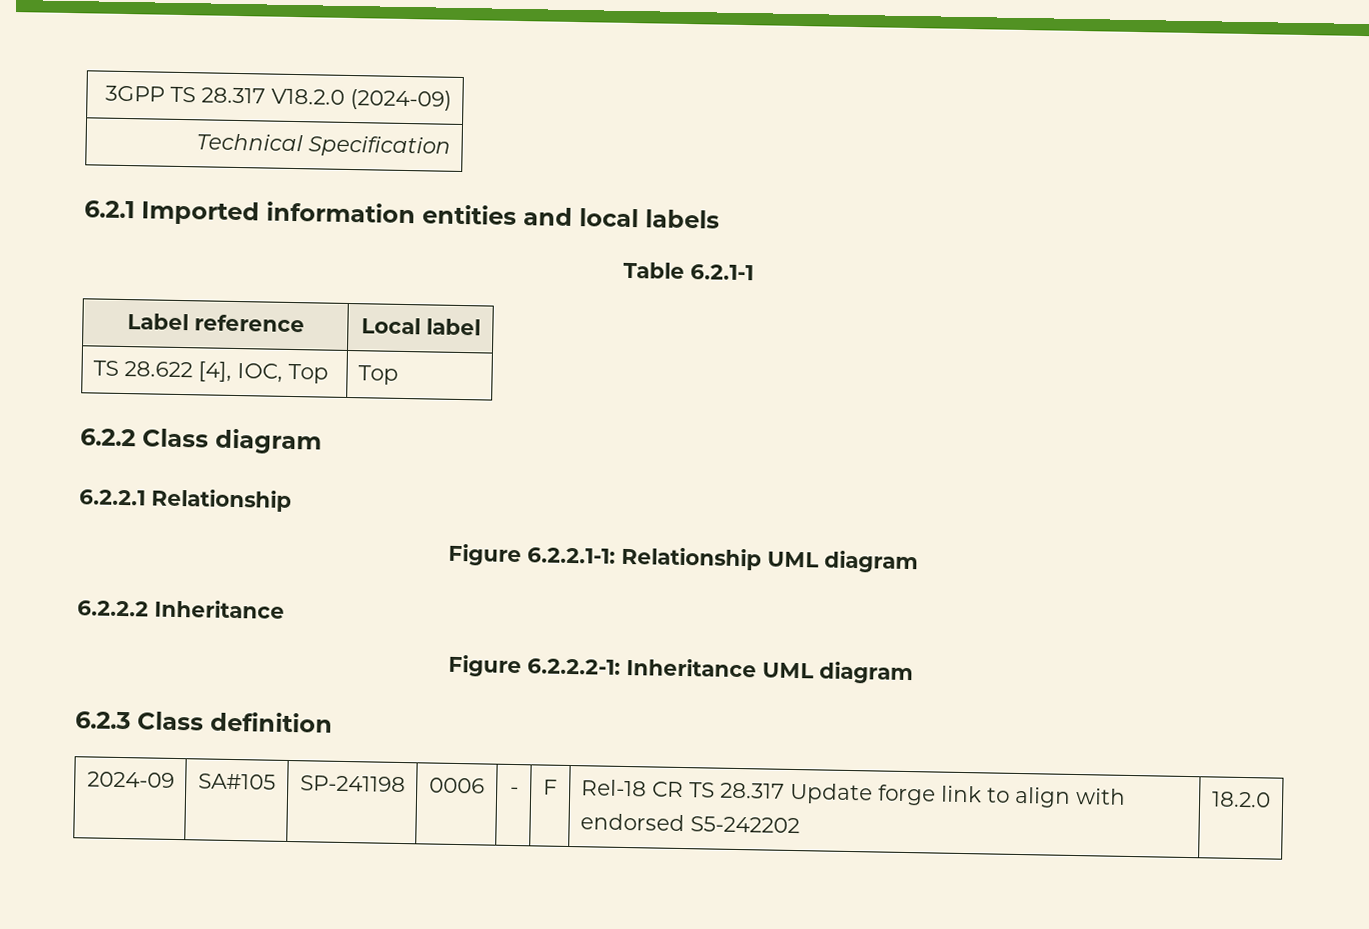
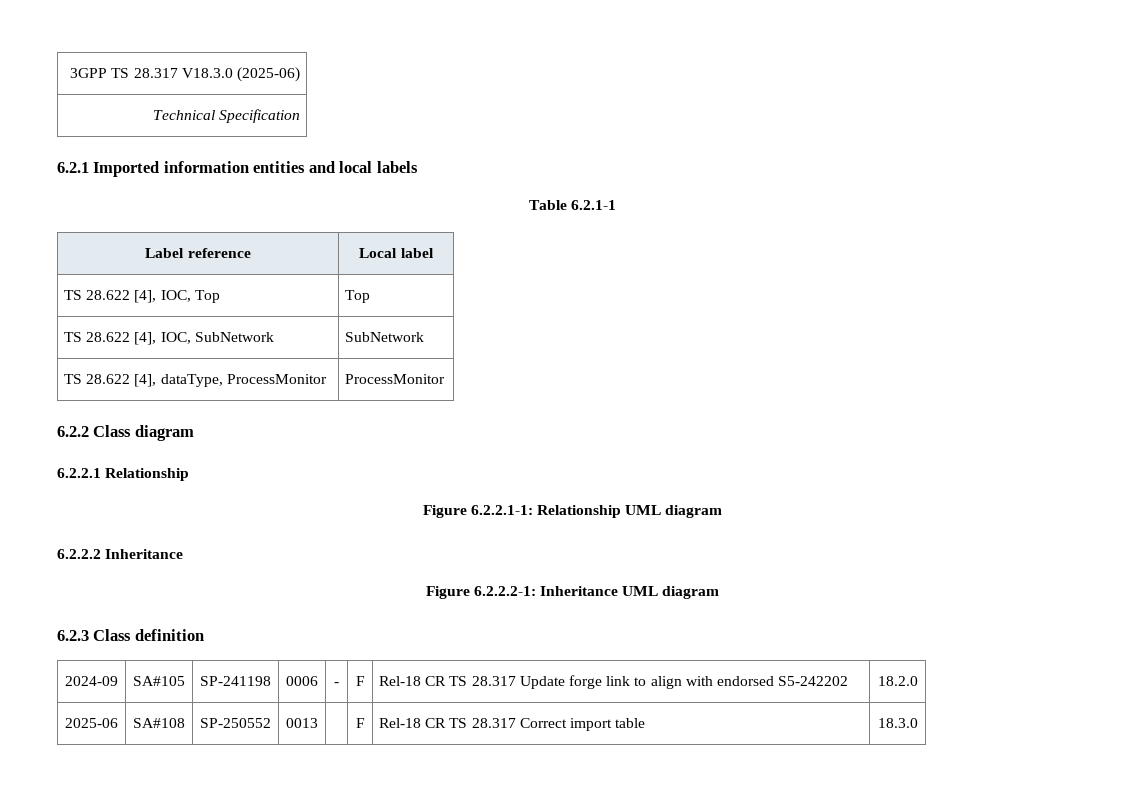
- 3GPP TS 28.317 V18.2.0 (2024-09)
+ 3GPP TS 28.317 V18.3.0 (2025-06)
+ TS 28.622 [4], IOC, SubNetwork | SubNetwork
+ TS 28.622 [4], dataType, ProcessMonitor | ProcessMonitor
+ 2025-06 | SA#108 | SP-250552 | 0013 | | F | Rel-18 CR TS 28.317 Correct import table | 18.3.0

